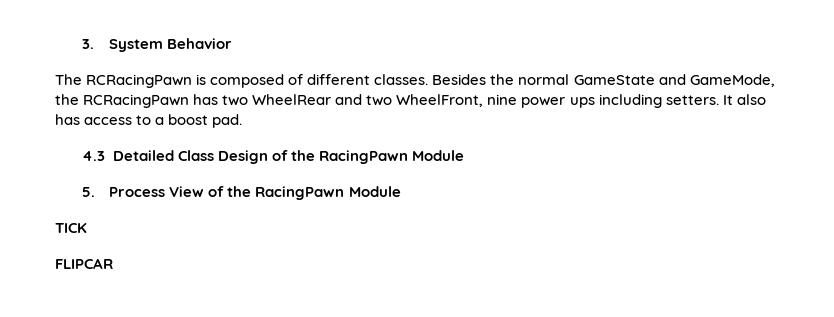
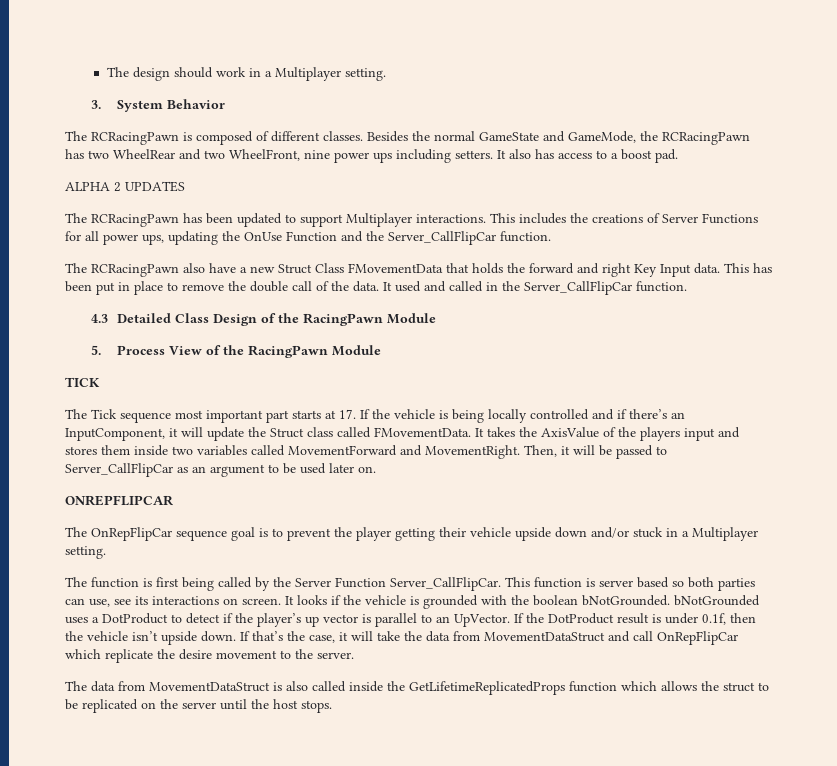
+ The design should work in a Multiplayer setting.
+ ALPHA 2 UPDATES
+ The RCRacingPawn has been updated to support Multiplayer interactions. This includes the creations of Server Functions for all power ups, updating the OnUse Function and the Server_CallFlipCar function.
+ The RCRacingPawn also have a new Struct Class FMovementData that holds the forward and right Key Input data. This has been put in place to remove the double call of the data. It used and called in the Server_CallFlipCar function.
- FLIPCAR
+ The Tick sequence most important part starts at 17. If the vehicle is being locally controlled and if there’s an InputComponent, it will update the Struct class called FMovementData. It takes the AxisValue of the players input and stores them inside two variables called MovementForward and MovementRight. Then, it will be passed to Server_CallFlipCar as an argument to be used later on.
+ ONREPFLIPCAR
+ The OnRepFlipCar sequence goal is to prevent the player getting their vehicle upside down and/or stuck in a Multiplayer setting.
+ The function is first being called by the Server Function Server_CallFlipCar. This function is server based so both parties can use, see its interactions on screen. It looks if the vehicle is grounded with the boolean bNotGrounded. bNotGrounded uses a DotProduct to detect if the player’s up vector is parallel to an UpVector. If the DotProduct result is under 0.1f, then the vehicle isn’t upside down. If that’s the case, it will take the data from MovementDataStruct and call OnRepFlipCar which replicate the desire movement to the server.
+ The data from MovementDataStruct is also called inside the GetLifetimeReplicatedProps function which allows the struct to be replicated on the server until the host stops.

